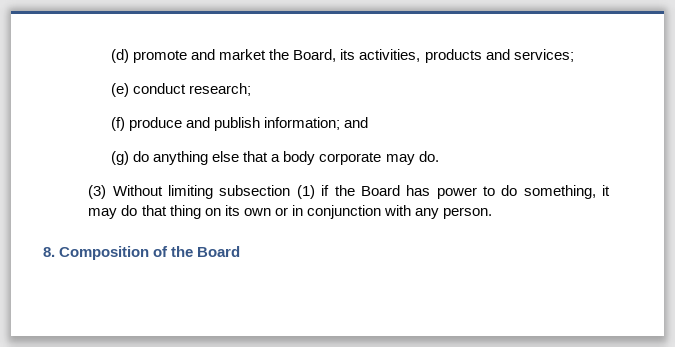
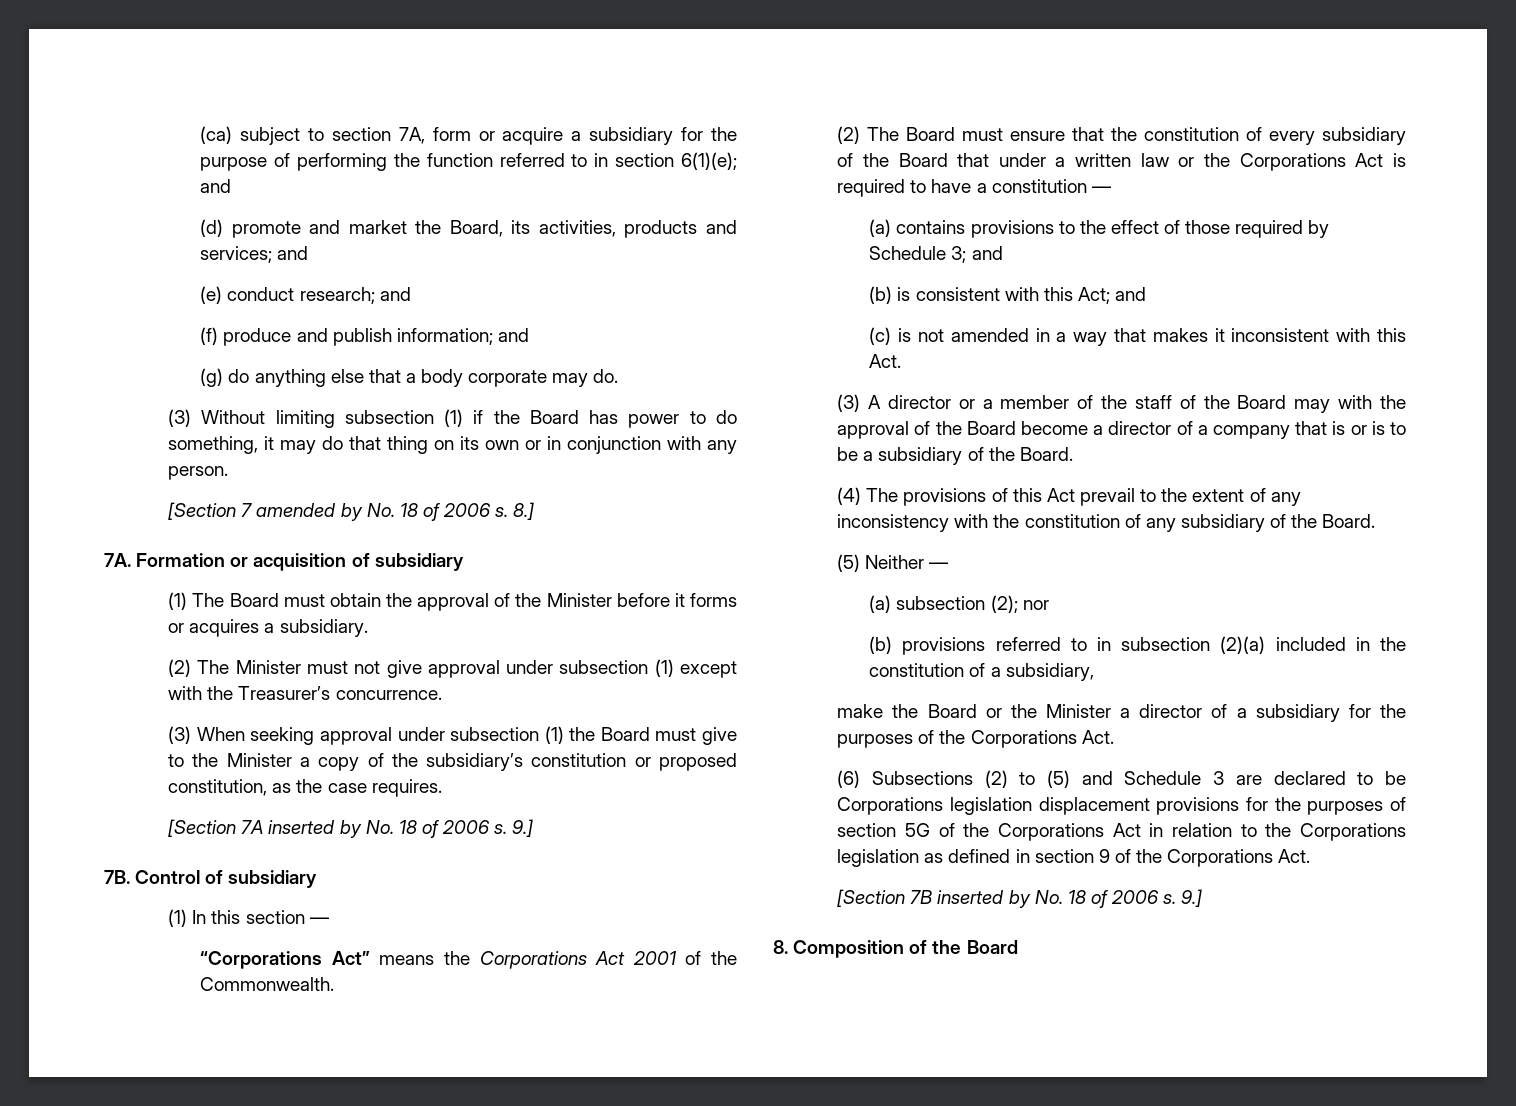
+ (ca) subject to section 7A, form or acquire a subsidiary for the purpose of performing the function referred to in section 6(1)(e); and
- (d) promote and market the Board, its activities, products and services;
+ (d) promote and market the Board, its activities, products and services; and
- (e) conduct research;
+ (e) conduct research; and
+ [Section 7 amended by No. 18 of 2006 s. 8.]
+ 7A. Formation or acquisition of subsidiary
+ (1) The Board must obtain the approval of the Minister before it forms or acquires a subsidiary.
+ (2) The Minister must not give approval under subsection (1) except with the Treasurer’s concurrence.
+ (3) When seeking approval under subsection (1) the Board must give to the Minister a copy of the subsidiary’s constitution or proposed constitution, as the case requires.
+ [Section 7A inserted by No. 18 of 2006 s. 9.]
+ 7B. Control of subsidiary
+ (1) In this section —
+ “Corporations Act” means the Corporations Act 2001 of the Commonwealth.
+ (2) The Board must ensure that the constitution of every subsidiary of the Board that under a written law or the Corporations Act is required to have a constitution —
+ (a) contains provisions to the effect of those required by Schedule 3; and
+ (b) is consistent with this Act; and
+ (c) is not amended in a way that makes it inconsistent with this Act.
+ (3) A director or a member of the staff of the Board may with the approval of the Board become a director of a company that is or is to be a subsidiary of the Board.
+ (4) The provisions of this Act prevail to the extent of any inconsistency with the constitution of any subsidiary of the Board.
+ (5) Neither —
+ (a) subsection (2); nor
+ (b) provisions referred to in subsection (2)(a) included in the constitution of a subsidiary,
+ make the Board or the Minister a director of a subsidiary for the purposes of the Corporations Act.
+ (6) Subsections (2) to (5) and Schedule 3 are declared to be Corporations legislation displacement provisions for the purposes of section 5G of the Corporations Act in relation to the Corporations legislation as defined in section 9 of the Corporations Act.
+ [Section 7B inserted by No. 18 of 2006 s. 9.]

